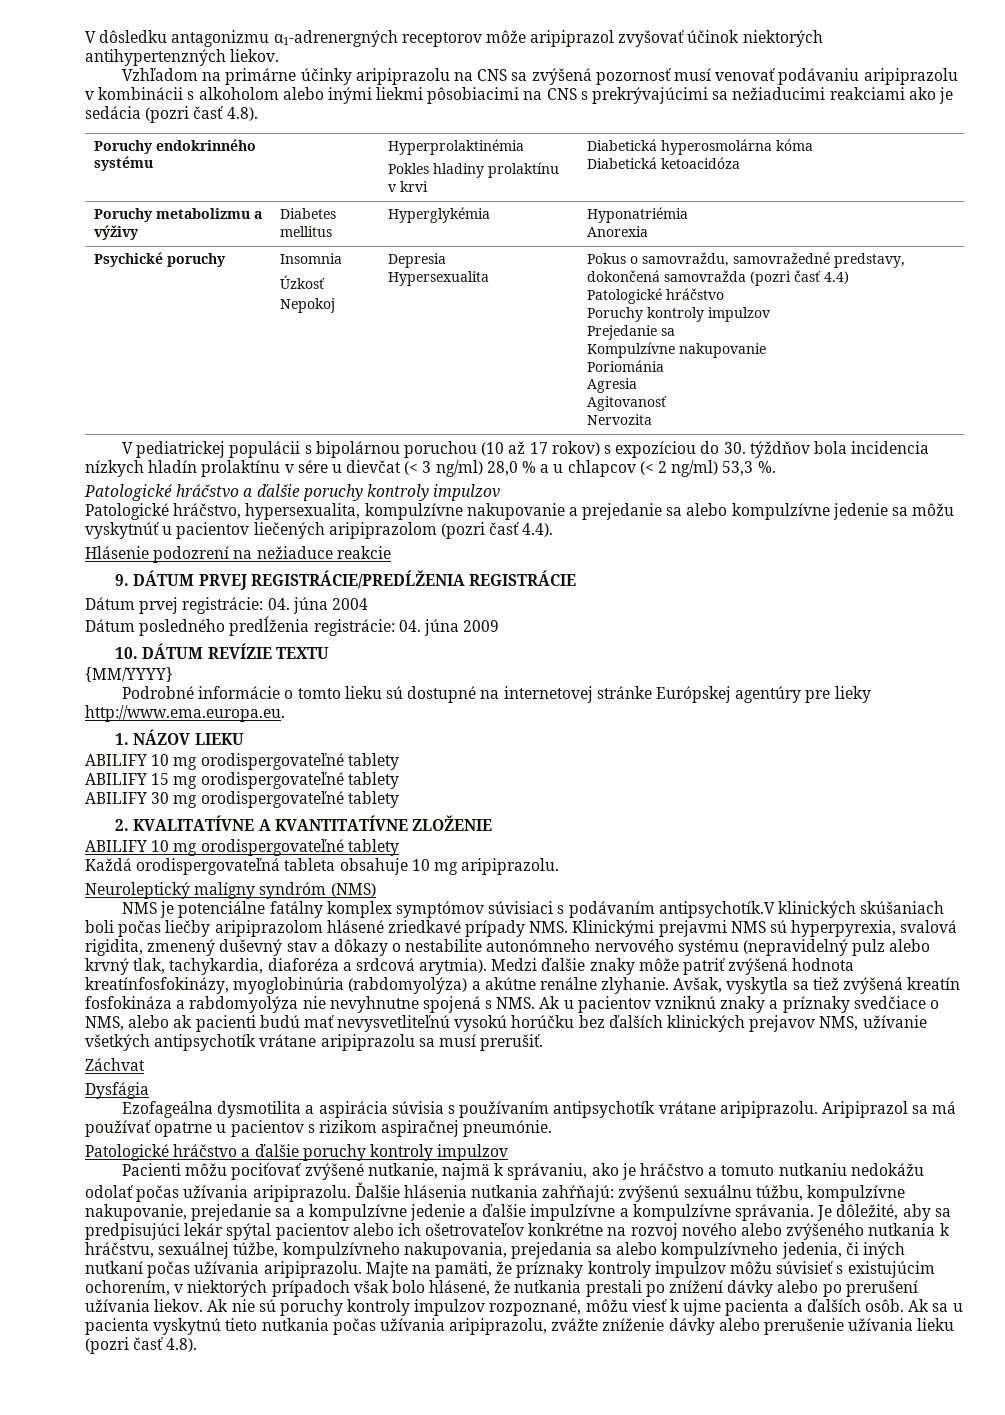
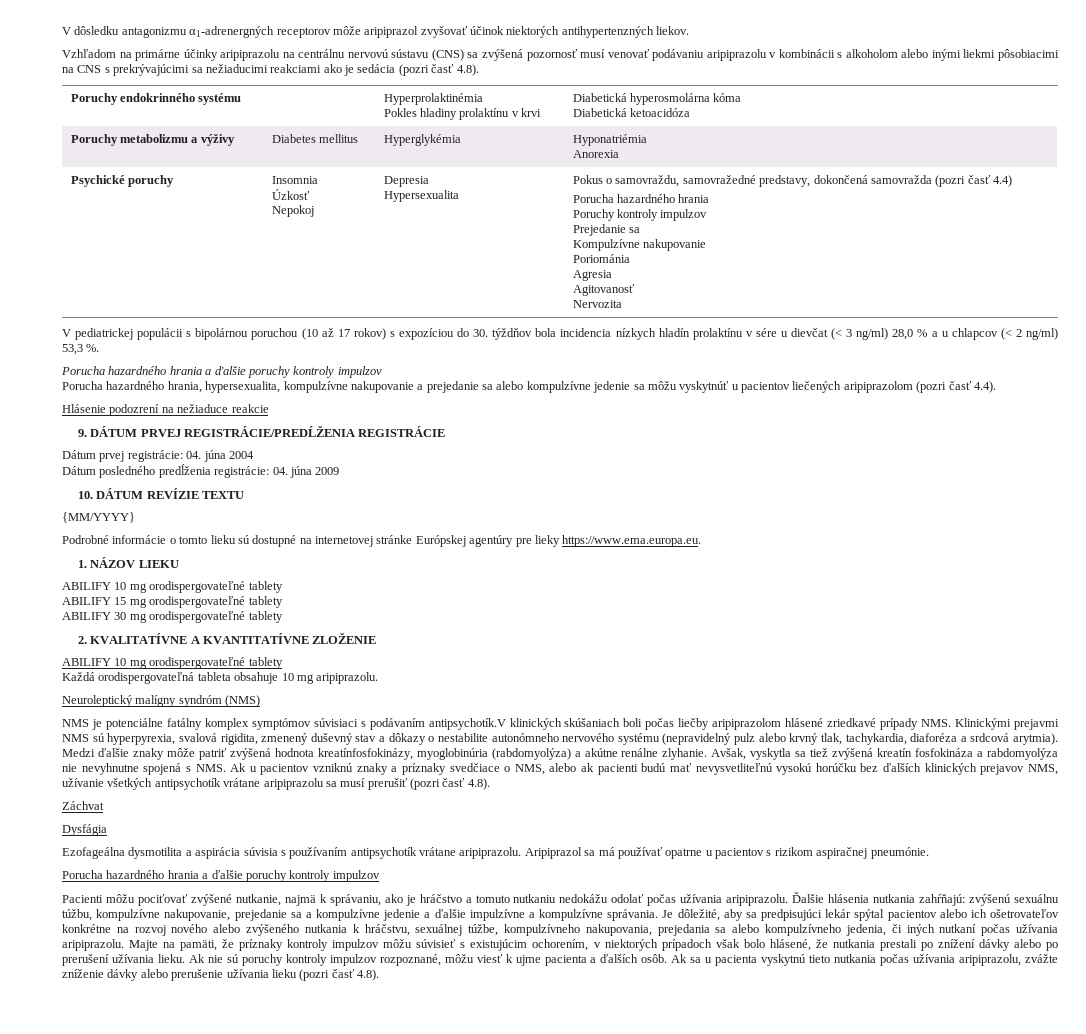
- Vzhľadom na primárne účinky aripiprazolu na CNS sa zvýšená pozornosť musí venovať podávaniu aripiprazolu v kombinácii s alkoholom alebo inými liekmi pôsobiacimi na CNS s prekrývajúcimi sa nežiaducimi reakciami ako je sedácia (pozri časť 4.8).
+ Vzhľadom na primárne účinky aripiprazolu na centrálnu nervovú sústavu (CNS) sa zvýšená pozornosť musí venovať podávaniu aripiprazolu v kombinácii s alkoholom alebo inými liekmi pôsobiacimi na CNS s prekrývajúcimi sa nežiaducimi reakciami ako je sedácia (pozri časť 4.8).
  Psychické poruchy | Insomnia
  Úzkosť
  Nepokoj | Depresia
  Hypersexualita | Pokus o samovraždu, samovražedné predstavy, dokončená samovražda (pozri časť 4.4)
- Patologické hráčstvo
+ Porucha hazardného hrania
  V pediatrickej populácii s bipolárnou poruchou (10 až 17 rokov) s expozíciou do 30. týždňov bola incidencia nízkych hladín prolaktínu v sére u dievčat (< 3 ng/ml) 28,0 % a u chlapcov (< 2 ng/ml) 53,3 %.
- Patologické hráčstvo a ďalšie poruchy kontroly impulzov
- Patologické hráčstvo, hypersexualita, kompulzívne nakupovanie a prejedanie sa alebo kompulzívne jedenie sa môžu vyskytnúť u pacientov liečených aripiprazolom (pozri časť 4.4).
+ Porucha hazardného hrania a ďalšie poruchy kontroly impulzov
+ Porucha hazardného hrania, hypersexualita, kompulzívne nakupovanie a prejedanie sa alebo kompulzívne jedenie sa môžu vyskytnúť u pacientov liečených aripiprazolom (pozri časť 4.4).
- Podrobné informácie o tomto lieku sú dostupné na internetovej stránke Európskej agentúry pre lieky http://www.ema.europa.eu.
+ Podrobné informácie o tomto lieku sú dostupné na internetovej stránke Európskej agentúry pre lieky https://www.ema.europa.eu.
- Avšak, vyskytla sa tiež zvýšená kreatín fosfokináza a rabdomyolýza nie nevyhnutne spojená s NMS. Ak u pacientov vzniknú znaky a príznaky svedčiace o NMS, alebo ak pacienti budú mať nevysvetliteľnú vysokú horúčku bez ďalších klinických prejavov NMS, užívanie všetkých antipsychotík vrátane aripiprazolu sa musí prerušiť.
+ Avšak, vyskytla sa tiež zvýšená kreatín fosfokináza a rabdomyolýza nie nevyhnutne spojená s NMS. Ak u pacientov vzniknú znaky a príznaky svedčiace o NMS, alebo ak pacienti budú mať nevysvetliteľnú vysokú horúčku bez ďalších klinických prejavov NMS, užívanie všetkých antipsychotík vrátane aripiprazolu sa musí prerušiť (pozri časť 4.8).
  Aripiprazol sa má používať opatrne u pacientov s rizikom aspiračnej pneumónie.
- Patologické hráčstvo a ďalšie poruchy kontroly impulzov
+ Porucha hazardného hrania a ďalšie poruchy kontroly impulzov
- Majte na pamäti, že príznaky kontroly impulzov môžu súvisieť s existujúcim ochorením, v niektorých prípadoch však bolo hlásené, že nutkania prestali po znížení dávky alebo po prerušení užívania liekov.
+ Majte na pamäti, že príznaky kontroly impulzov môžu súvisieť s existujúcim ochorením, v niektorých prípadoch však bolo hlásené, že nutkania prestali po znížení dávky alebo po prerušení užívania lieku.

